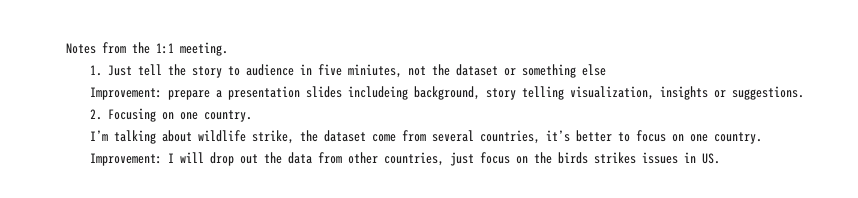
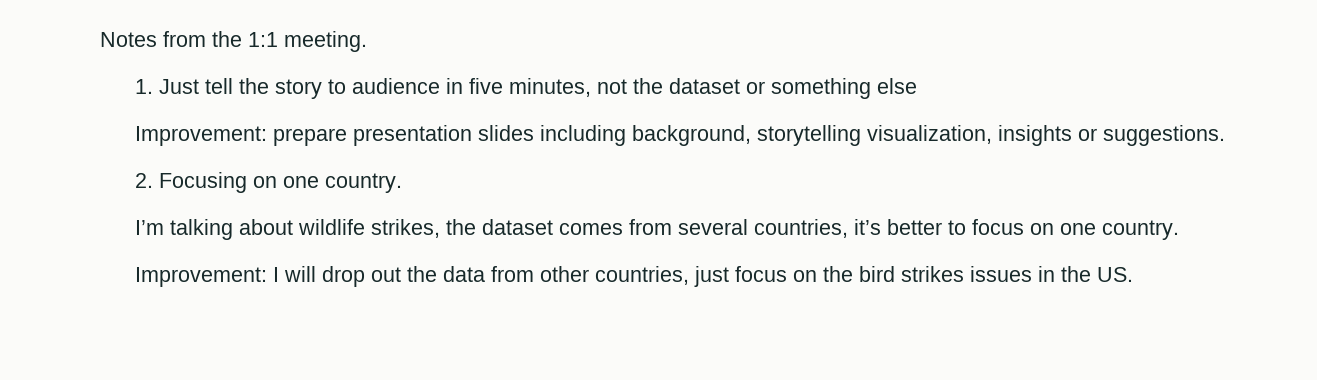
- 1. Just tell the story to audience in five miniutes, not the dataset or something else
+ 1. Just tell the story to audience in five minutes, not the dataset or something else
- Improvement: prepare a presentation slides includeing background, story telling visualization, insights or suggestions.
+ Improvement: prepare presentation slides including background, storytelling visualization, insights or suggestions.
- I’m talking about wildlife strike, the dataset come from several countries, it’s better to focus on one country.
+ I’m talking about wildlife strikes, the dataset comes from several countries, it’s better to focus on one country.
- Improvement: I will drop out the data from other countries, just focus on the birds strikes issues in US.
+ Improvement: I will drop out the data from other countries, just focus on the bird strikes issues in the US.

